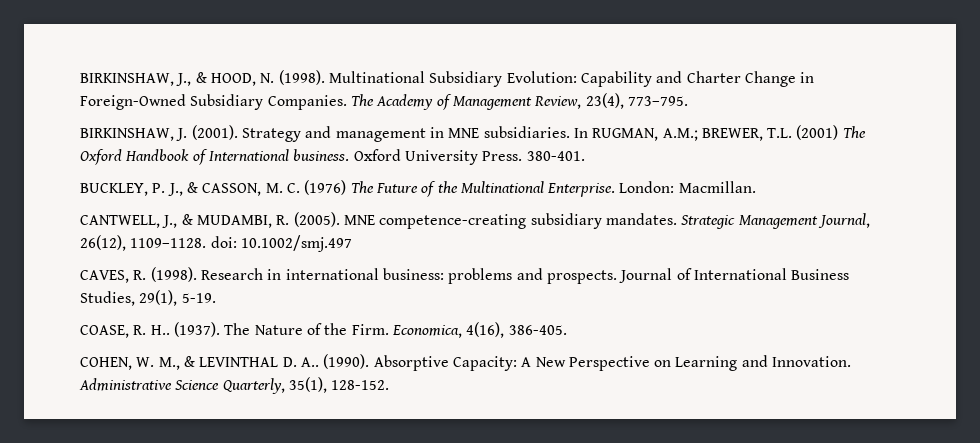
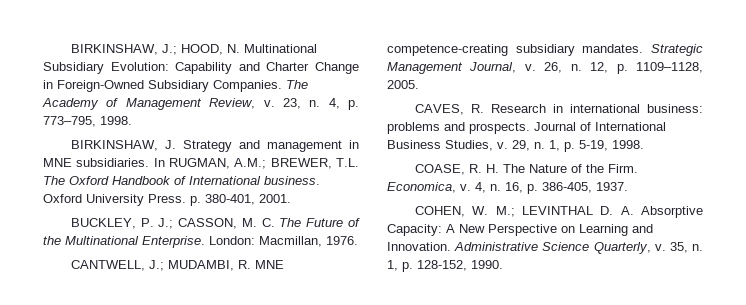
- BIRKINSHAW, J., & HOOD, N. (1998). Multinational Subsidiary Evolution: Capability and Charter Change in Foreign-Owned Subsidiary Companies.
+ BIRKINSHAW, J.; HOOD, N. Multinational Subsidiary Evolution: Capability and Charter Change in Foreign-Owned Subsidiary Companies.
- The Academy of Management Review, 23(4), 773–795.
+ The Academy of Management Review, v. 23, n. 4, p. 773–795, 1998.
- BIRKINSHAW, J. (2001). Strategy and management in MNE subsidiaries.
+ BIRKINSHAW, J. Strategy and management in MNE subsidiaries.
- In RUGMAN, A.M.; BREWER, T.L. (2001) The Oxford Handbook of International business.
+ In RUGMAN, A.M.; BREWER, T.L. The Oxford Handbook of International business.
- Oxford University Press. 380-401.
+ Oxford University Press. p. 380-401, 2001.
- BUCKLEY, P. J., & CASSON, M. C. (1976) The Future of the Multinational Enterprise.
+ BUCKLEY, P. J.; CASSON, M. C. The Future of the Multinational Enterprise.
- London: Macmillan.
+ London: Macmillan, 1976.
- CANTWELL, J., & MUDAMBI, R. (2005). MNE competence-creating subsidiary mandates.
+ CANTWELL, J.; MUDAMBI, R. MNE competence-creating subsidiary mandates.
- Strategic Management Journal, 26(12), 1109–1128. doi: 10.1002/smj.497
+ Strategic Management Journal, v. 26, n. 12, p. 1109–1128, 2005.
- CAVES, R. (1998). Research in international business: problems and prospects.
+ CAVES, R. Research in international business: problems and prospects.
- Journal of International Business Studies, 29(1), 5-19.
+ Journal of International Business Studies, v. 29, n. 1, p. 5-19, 1998.
- COASE, R. H.. (1937). The Nature of the Firm.
+ COASE, R. H. The Nature of the Firm.
- Economica, 4(16), 386-405.
- COHEN, W. M., & LEVINTHAL D. A.. (1990). Absorptive Capacity: A New Perspective on Learning and Innovation.
+ Economica, v. 4, n. 16, p. 386-405, 1937.
+ COHEN, W. M.; LEVINTHAL D. A. Absorptive Capacity: A New Perspective on Learning and Innovation.
- Administrative Science Quarterly, 35(1), 128-152.
+ Administrative Science Quarterly, v. 35, n. 1, p. 128-152, 1990.

